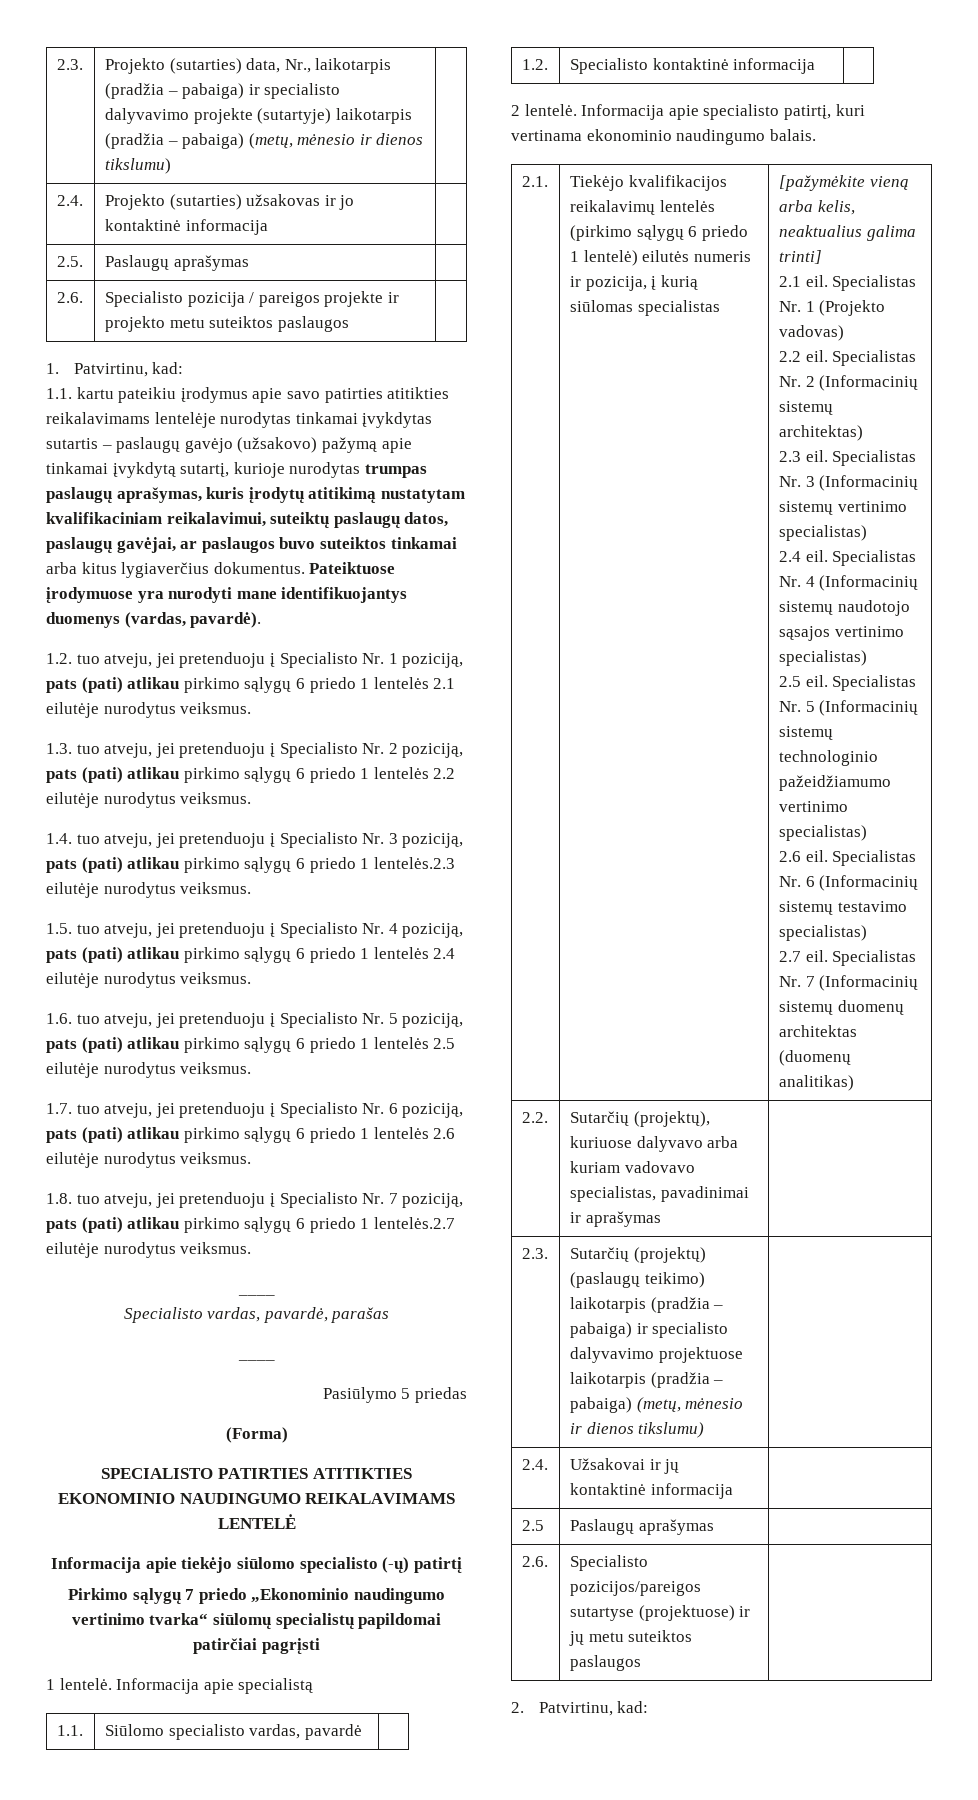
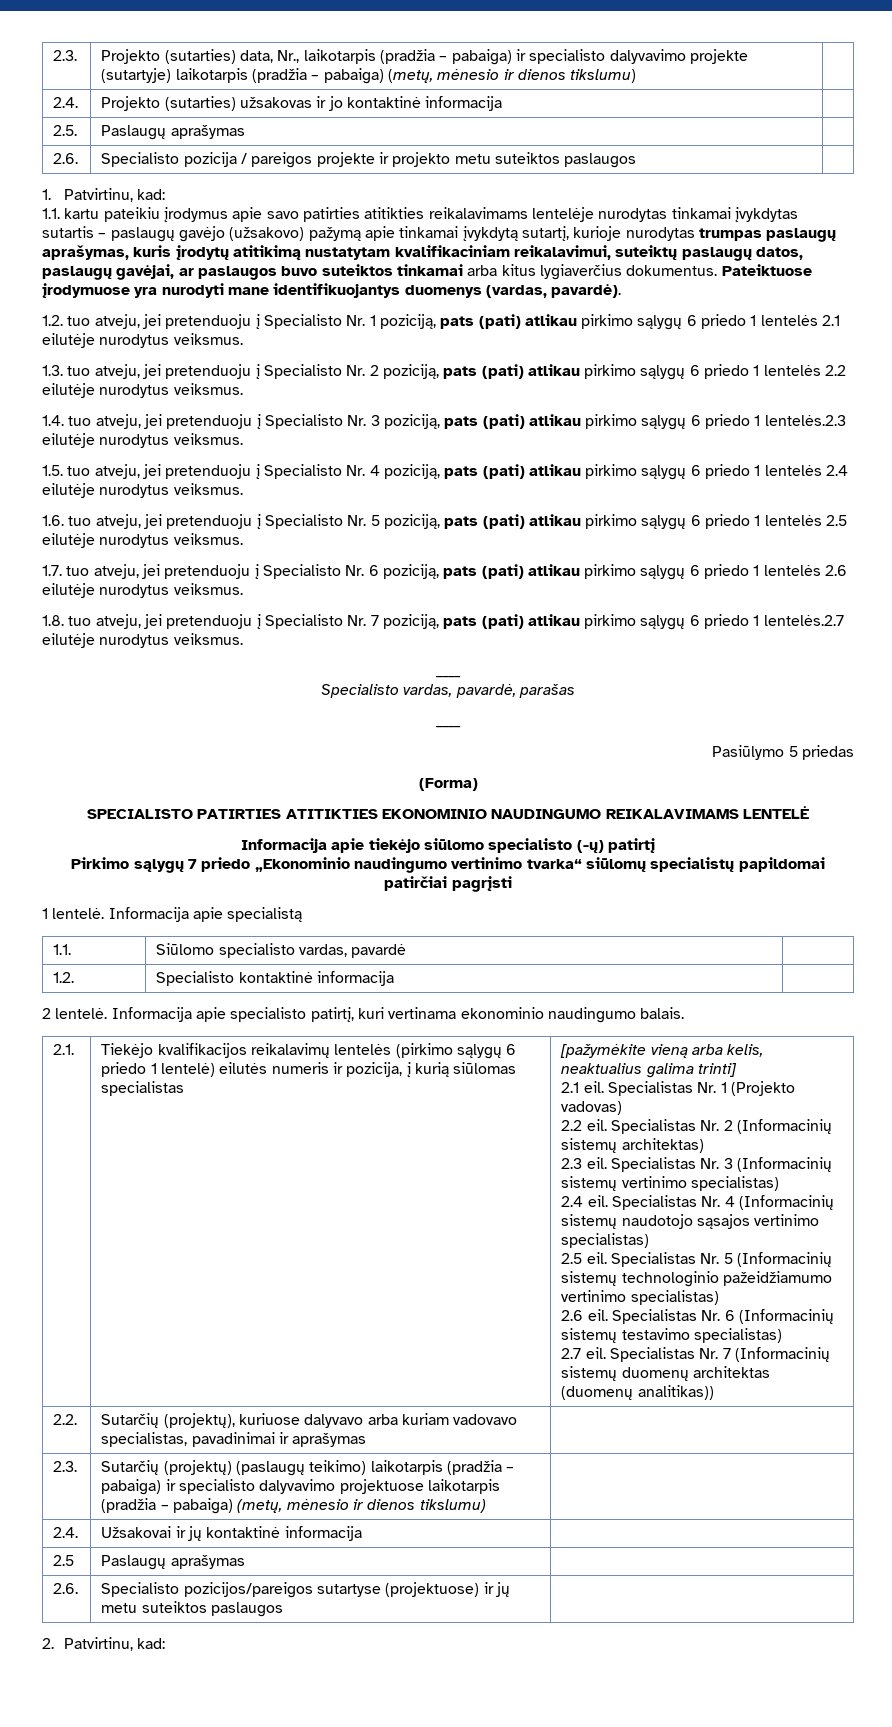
- Specialistas Nr. 7 (Informacinių sistemų duomenų architektas (duomenų analitikas)
+ Specialistas Nr. 7 (Informacinių sistemų duomenų architektas (duomenų analitikas))

